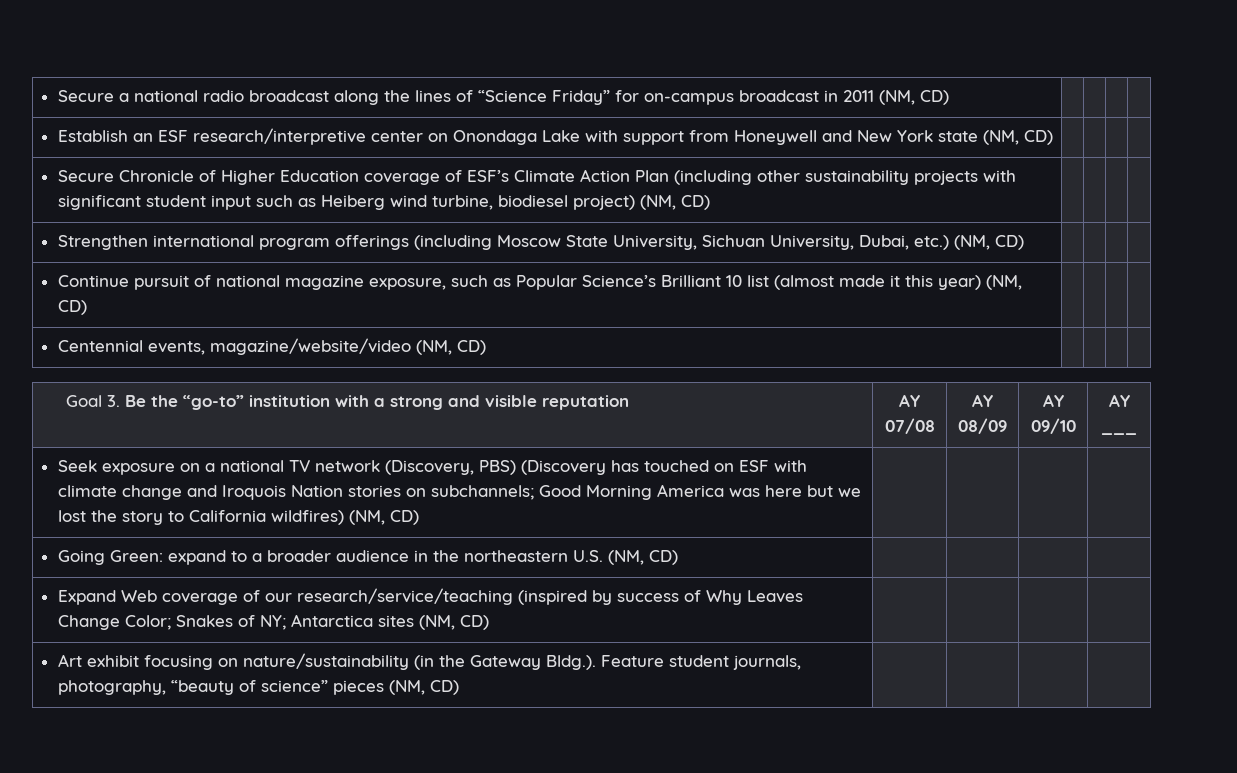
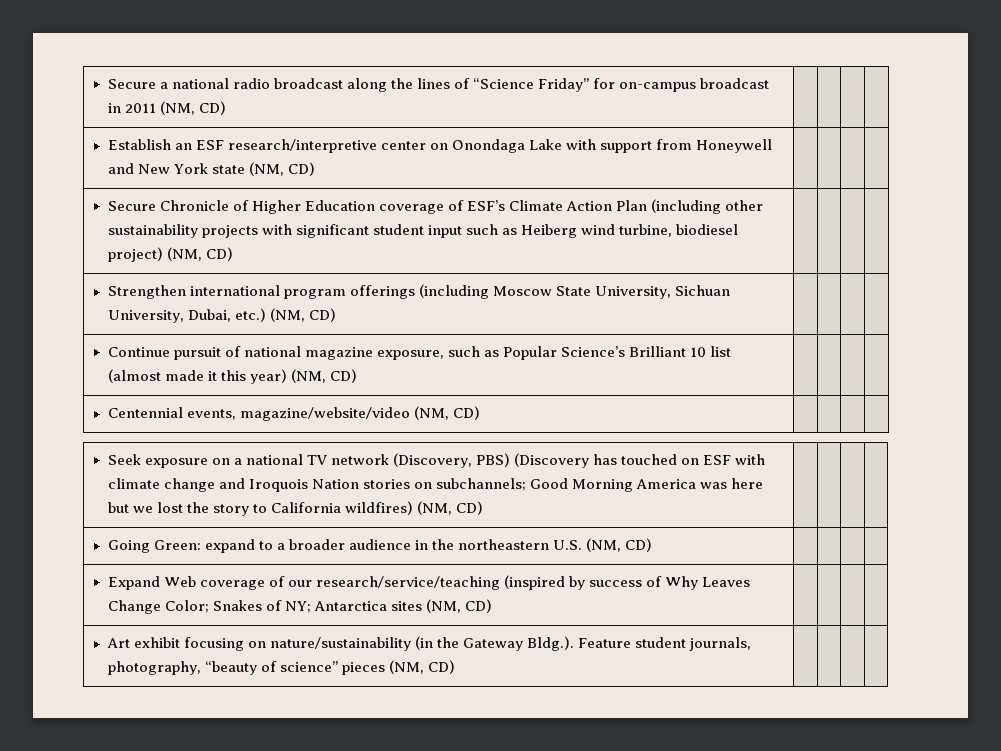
- Goal 3. Be the “go-to” institution with a strong and visible reputation | AY 07/08 | AY 08/09 | AY 09/10 | AY ___

